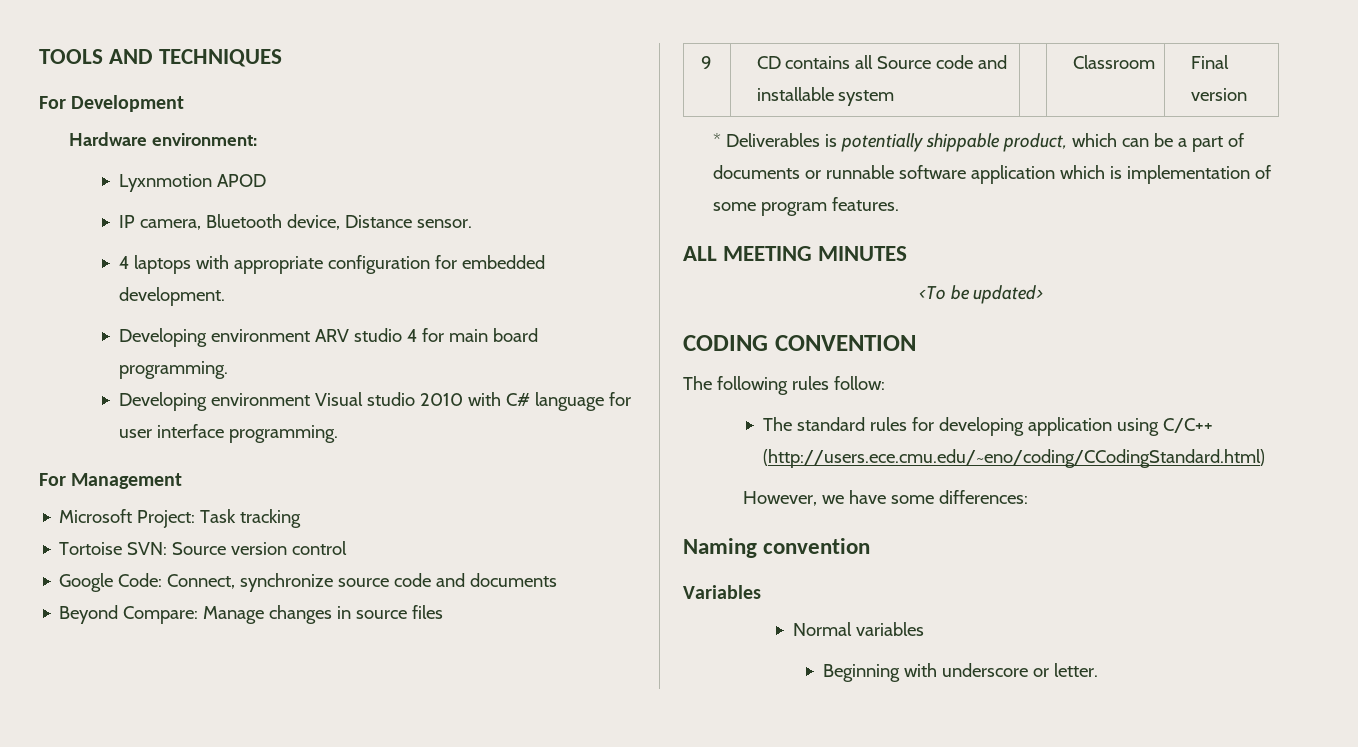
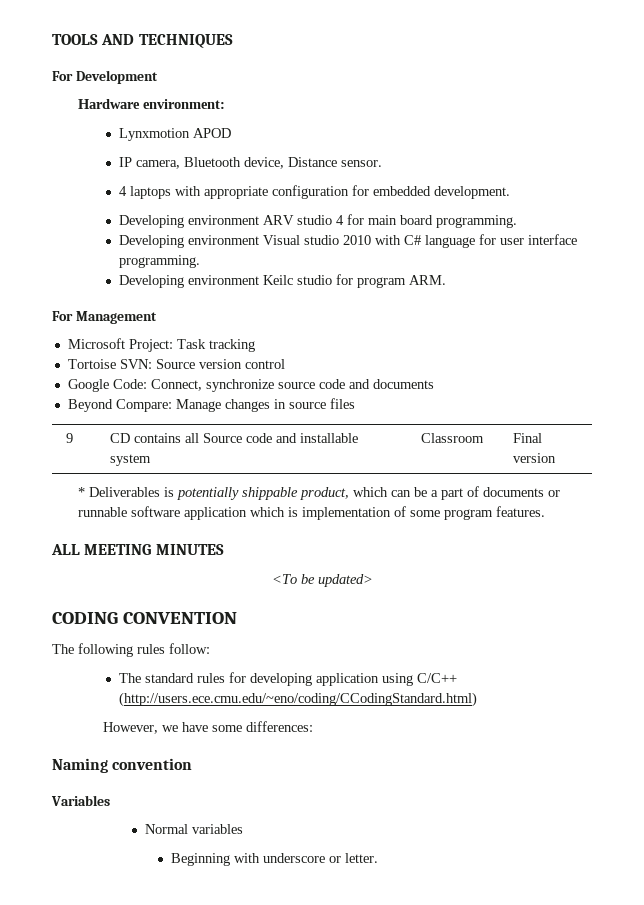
- Lyxnmotion APOD
+ Lynxmotion APOD
+ Developing environment Keilc studio for program ARM.

